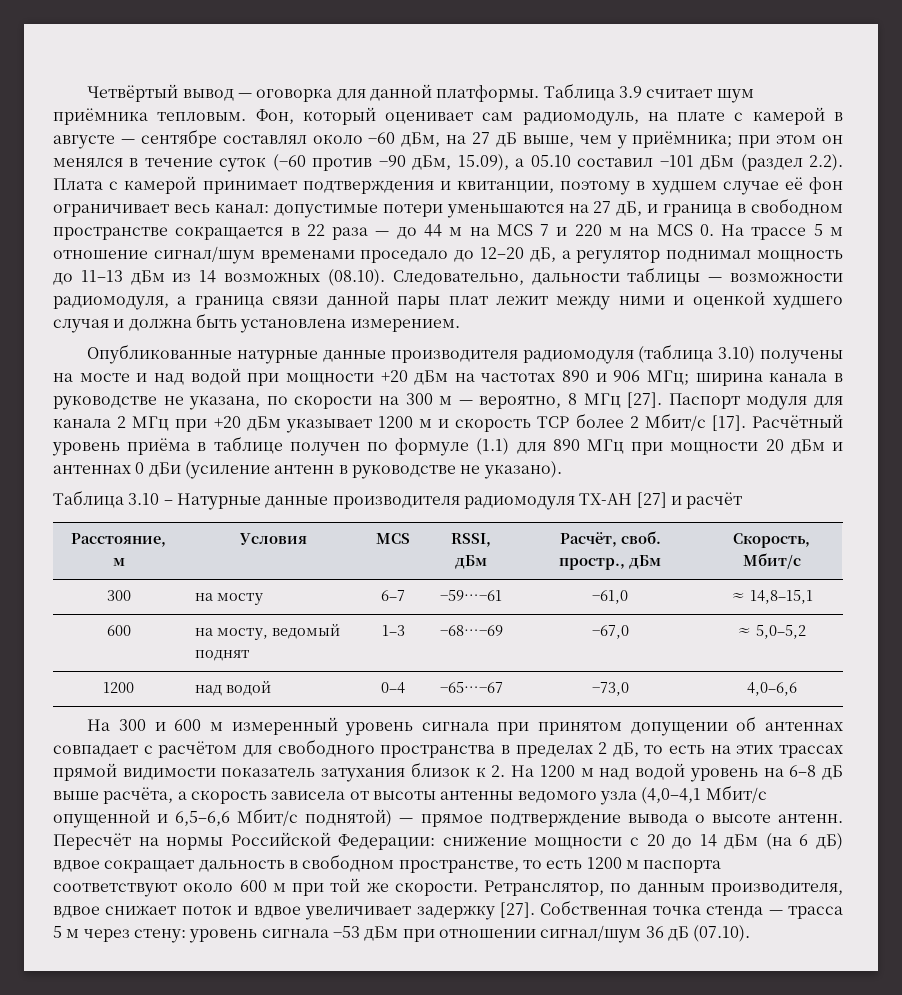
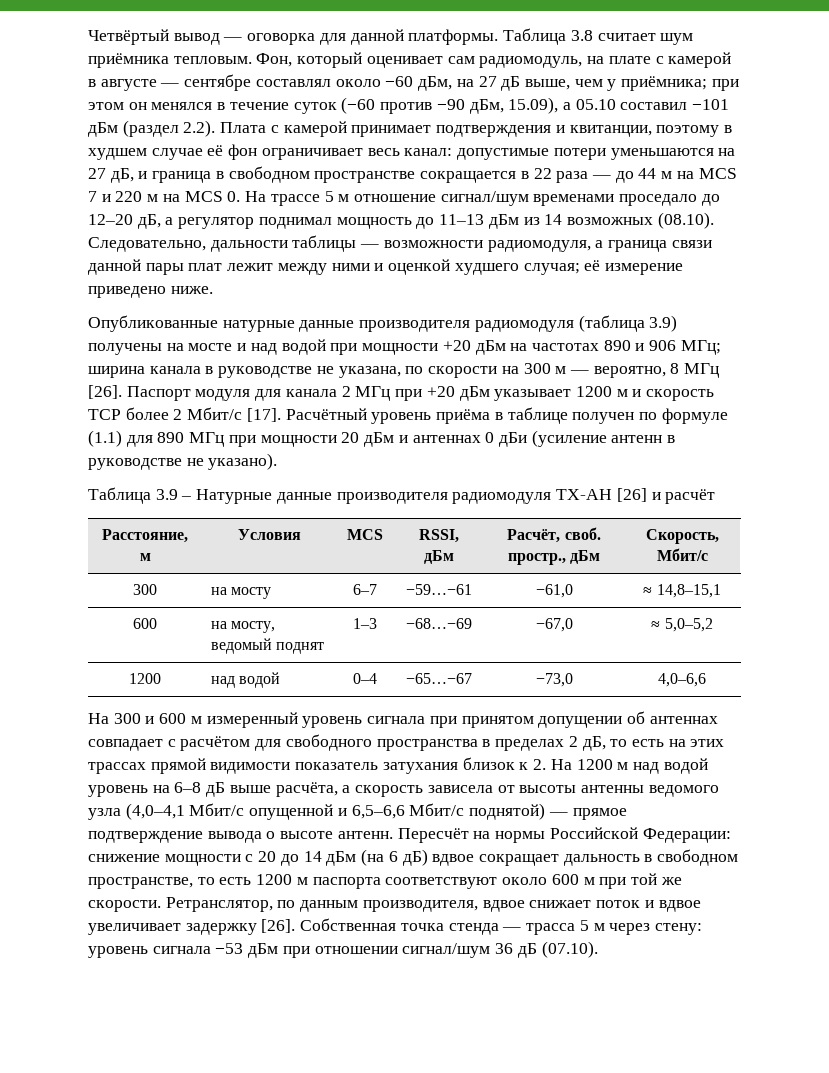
- Таблица 3.9 считает шум приёмника тепловым.
+ Таблица 3.8 считает шум приёмника тепловым.
- допустимые потери уменьшаются на 27 дБ, и граница в свободном пространстве сокращается в 22 раза — до 44 м на MCS 7 и 220 м на MCS 0. На трассе 5 м отношение сигнал/шум временами проседало до 12–20 дБ, а регулятор поднимал мощность до 11–13 дБм из 14 возможных (08.10). Следовательно, дальности таблицы — возможности радиомодуля, а граница связи данной пары плат лежит между ними и оценкой худшего случая и должна быть установлена измерением.
+ допустимые потери уменьшаются на 27 дБ, и граница в свободном пространстве сокращается в 22 раза — до 44 м на MCS 7 и 220 м на MCS 0. На трассе 5 м отношение сигнал/шум временами проседало до 12–20 дБ, а регулятор поднимал мощность до 11–13 дБм из 14 возможных (08.10). Следовательно, дальности таблицы — возможности радиомодуля, а граница связи данной пары плат лежит между ними и оценкой худшего случая; её измерение приведено ниже.
- Опубликованные натурные данные производителя радиомодуля (таблица 3.10) получены на мосте и над водой при мощности +20 дБм на частотах 890 и 906 МГц; ширина канала в руководстве не указана, по скорости на 300 м — вероятно, 8 МГц [27].
+ Опубликованные натурные данные производителя радиомодуля (таблица 3.9) получены на мосте и над водой при мощности +20 дБм на частотах 890 и 906 МГц; ширина канала в руководстве не указана, по скорости на 300 м — вероятно, 8 МГц [26].
- Таблица 3.10 – Натурные данные производителя радиомодуля TX-AH [27] и расчёт
+ Таблица 3.9 – Натурные данные производителя радиомодуля TX-AH [26] и расчёт
- Ретранслятор, по данным производителя, вдвое снижает поток и вдвое увеличивает задержку [27].
+ Ретранслятор, по данным производителя, вдвое снижает поток и вдвое увеличивает задержку [26].

